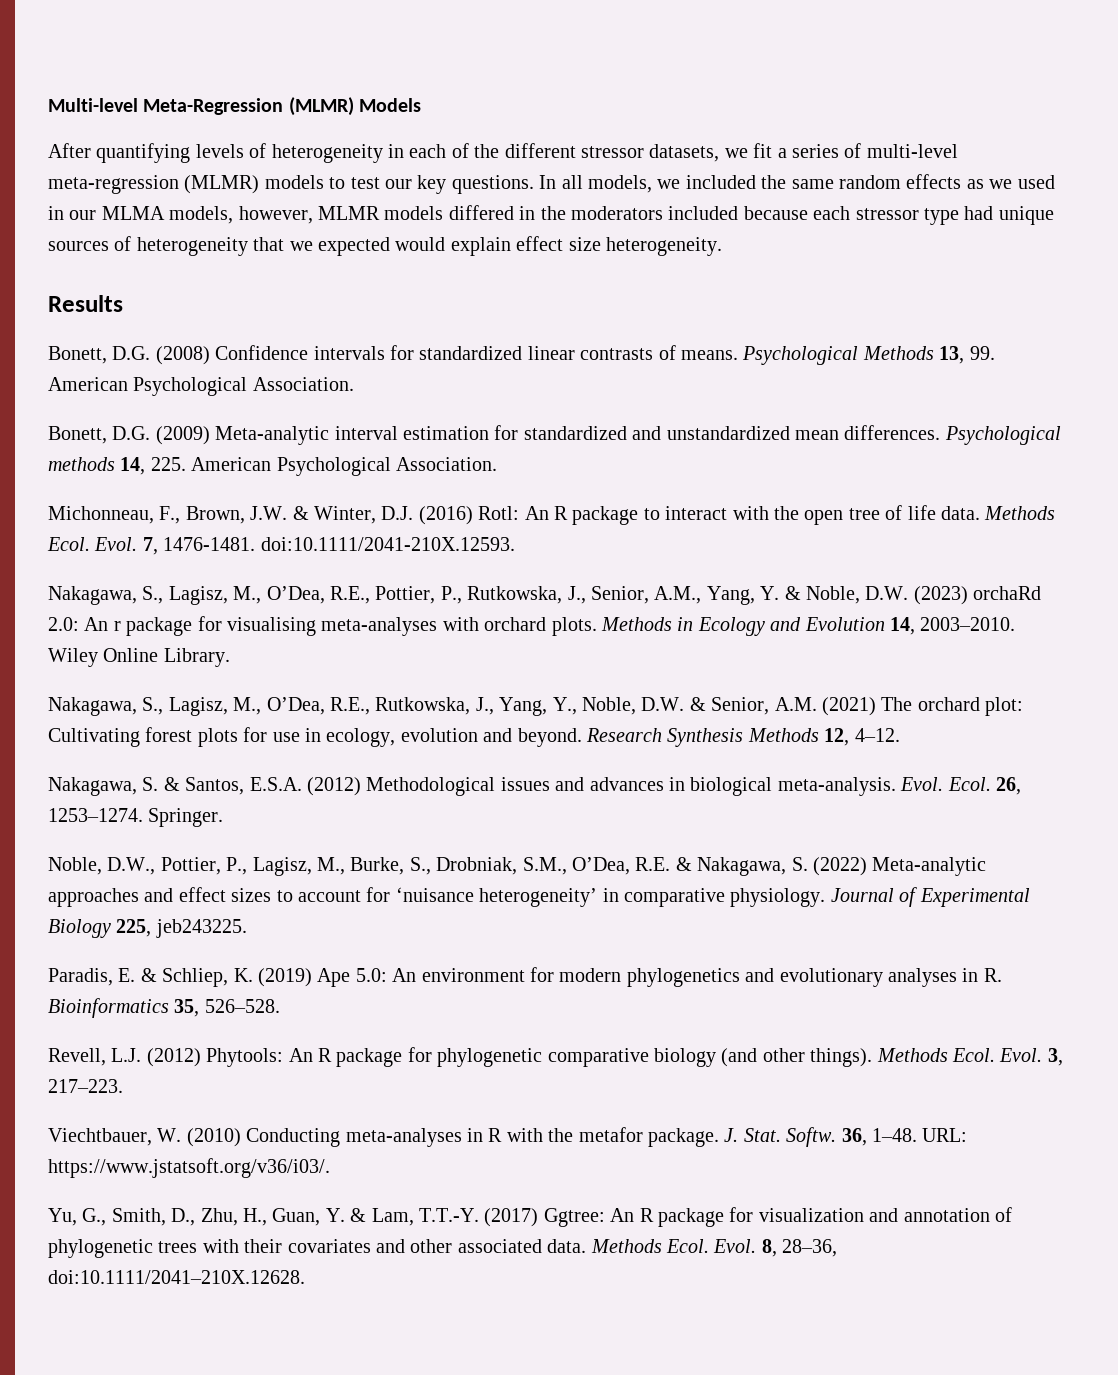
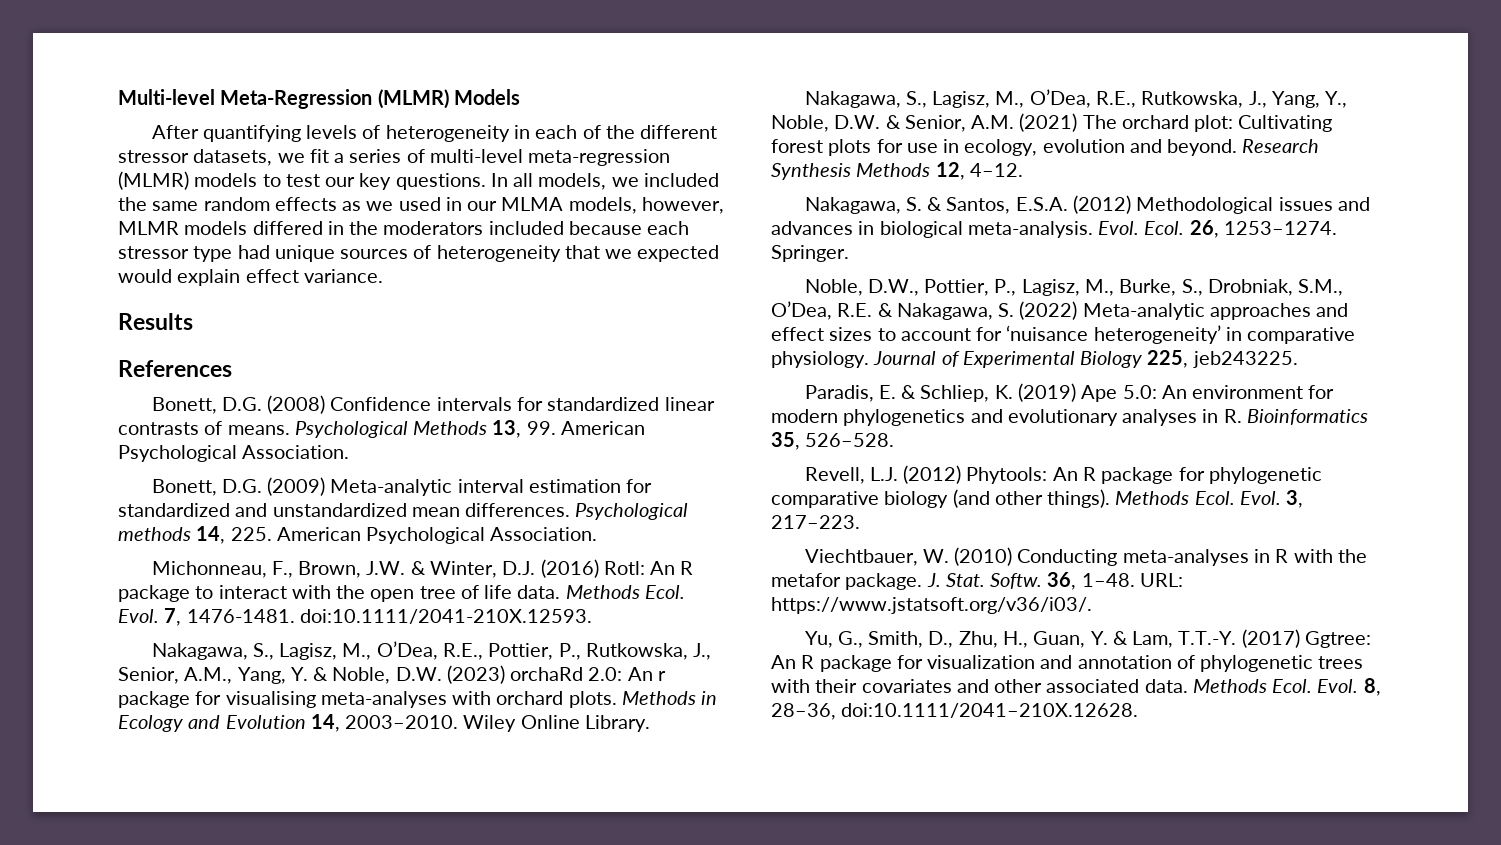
- In all models, we included the same random effects as we used in our MLMA models, however, MLMR models differed in the moderators included because each stressor type had unique sources of heterogeneity that we expected would explain effect size heterogeneity.
+ In all models, we included the same random effects as we used in our MLMA models, however, MLMR models differed in the moderators included because each stressor type had unique sources of heterogeneity that we expected would explain effect variance.
+ References

